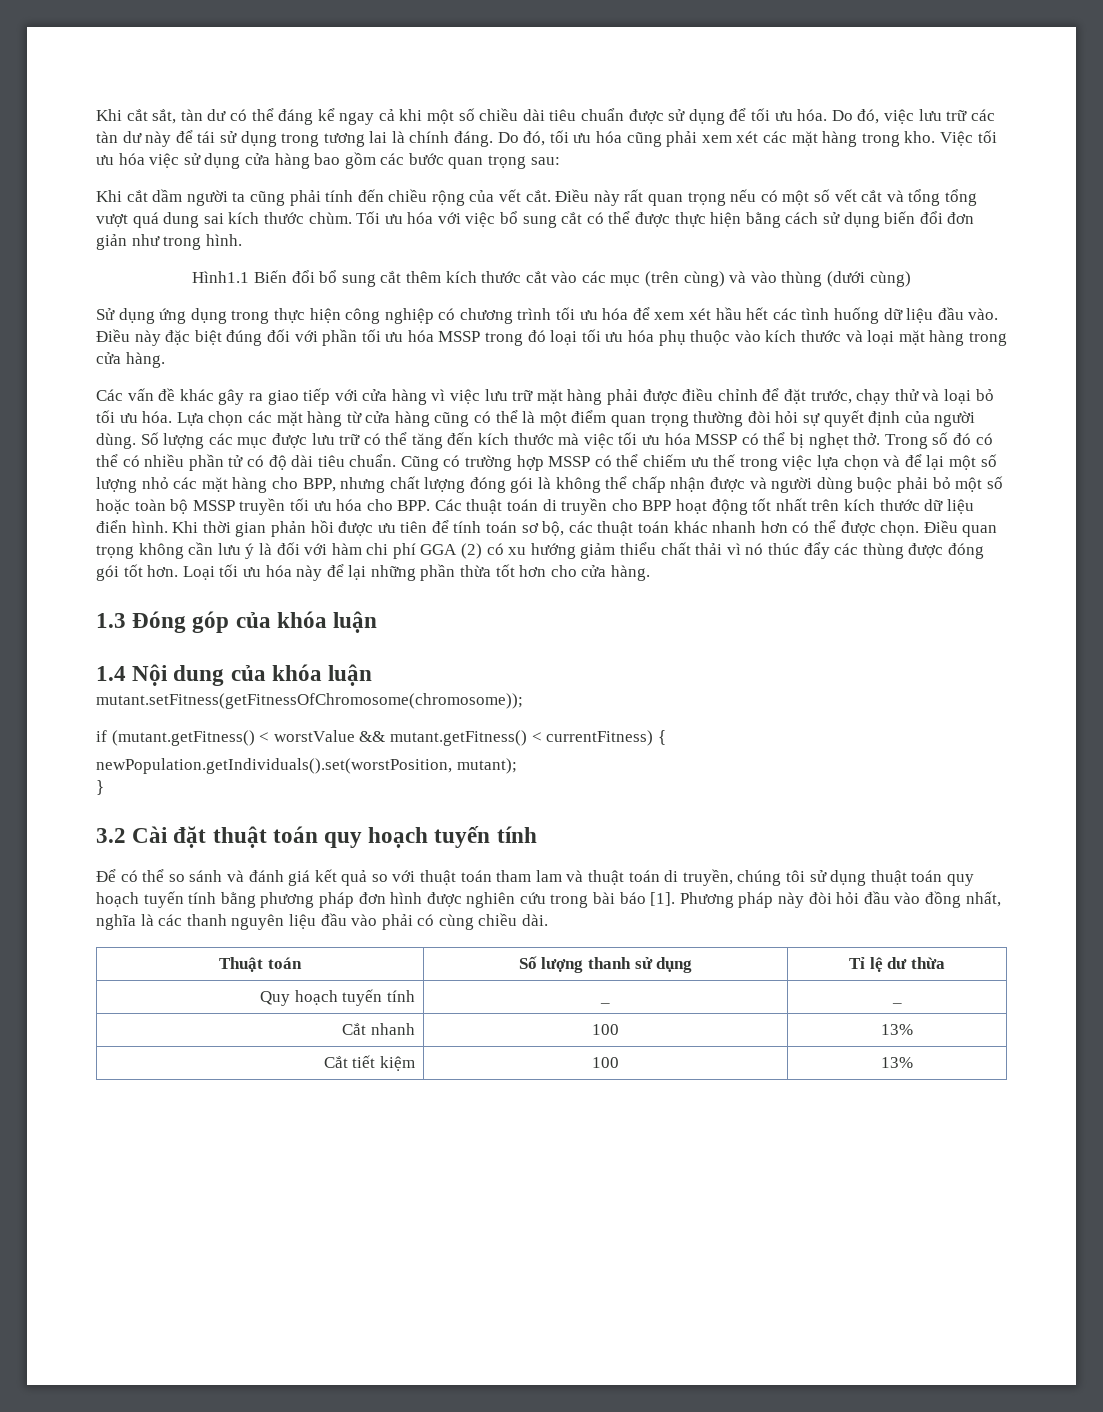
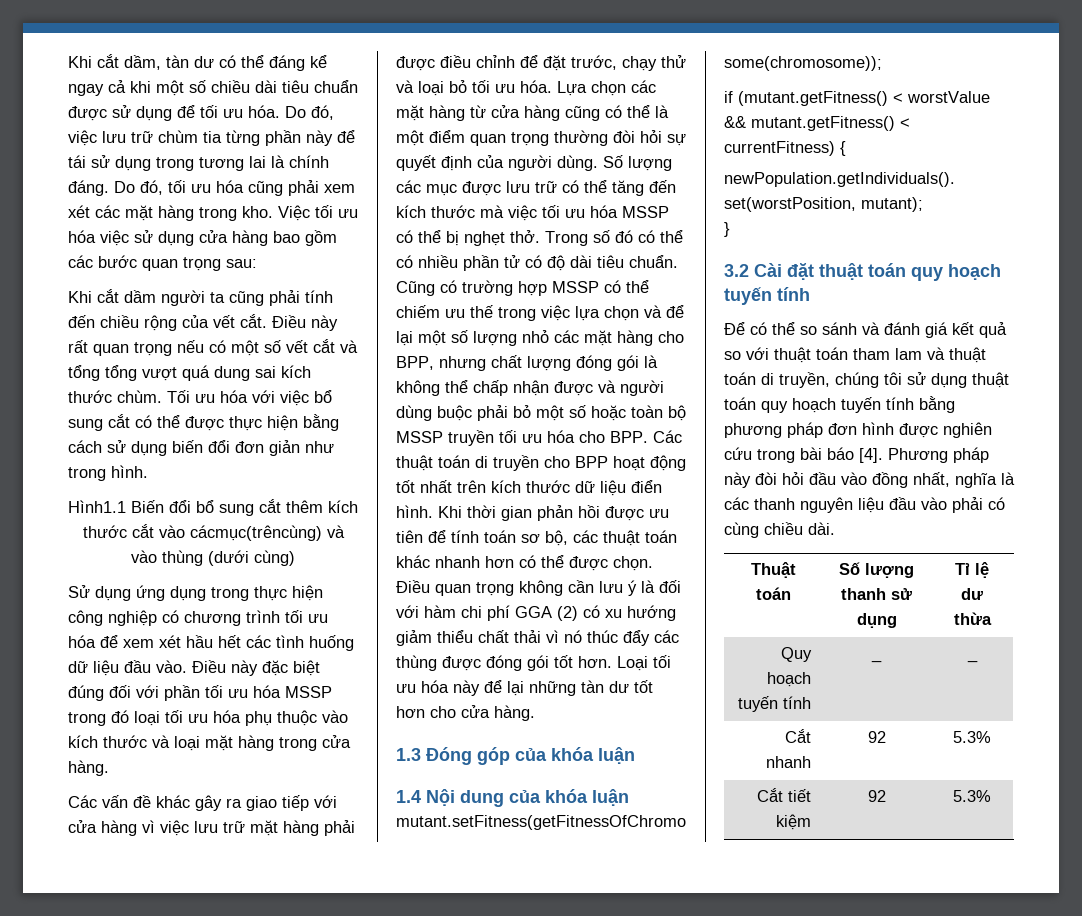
- Khi cắt sắt, tàn dư có thể đáng kể ngay cả khi một số chiều dài tiêu chuẩn được sử dụng để tối ưu hóa.
+ Khi cắt dầm, tàn dư có thể đáng kể ngay cả khi một số chiều dài tiêu chuẩn được sử dụng để tối ưu hóa.
- Do đó, việc lưu trữ các tàn dư này để tái sử dụng trong tương lai là chính đáng.
+ Do đó, việc lưu trữ chùm tia từng phần này để tái sử dụng trong tương lai là chính đáng.
- Hình1.1 Biến đổi bổ sung cắt thêm kích thước cắt vào các mục (trên cùng) và vào thùng (dưới cùng)
+ Hình1.1 Biến đổi bổ sung cắt thêm kích thước cắt vào cácmục(trêncùng) và vào thùng (dưới cùng)
- Loại tối ưu hóa này để lại những phần thừa tốt hơn cho cửa hàng.
+ Loại tối ưu hóa này để lại những tàn dư tốt hơn cho cửa hàng.
- Để có thể so sánh và đánh giá kết quả so với thuật toán tham lam và thuật toán di truyền, chúng tôi sử dụng thuật toán quy hoạch tuyến tính bằng phương pháp đơn hình được nghiên cứu trong bài báo [1].
+ Để có thể so sánh và đánh giá kết quả so với thuật toán tham lam và thuật toán di truyền, chúng tôi sử dụng thuật toán quy hoạch tuyến tính bằng phương pháp đơn hình được nghiên cứu trong bài báo [4].
- Cắt nhanh | 100 | 13%
+ Cắt nhanh | 92 | 5.3%
- Cắt tiết kiệm | 100 | 13%
+ Cắt tiết kiệm | 92 | 5.3%

